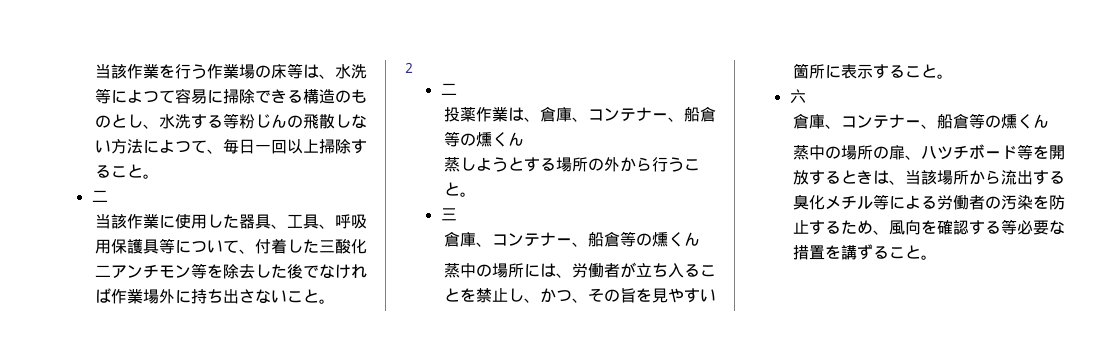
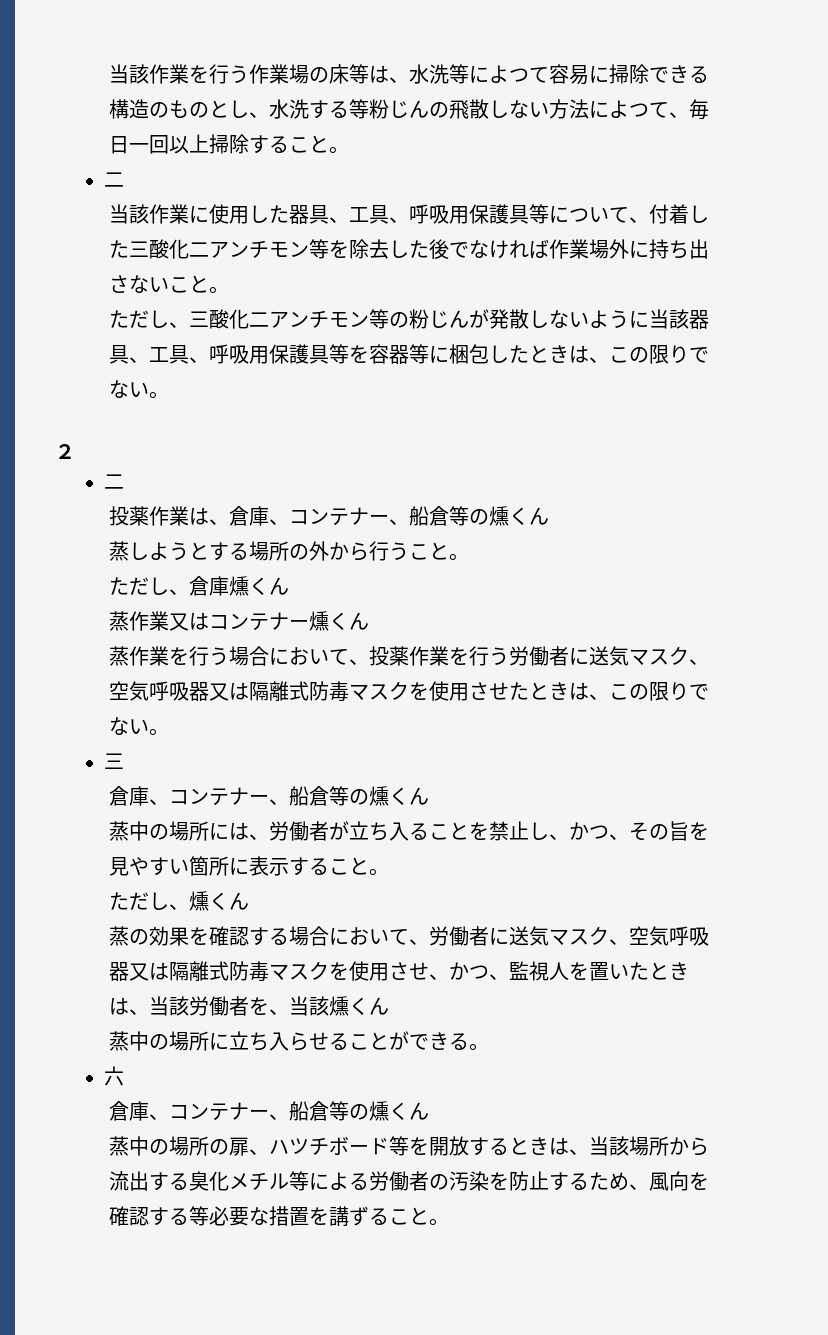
+ ただし、三酸化二アンチモン等の粉じんが発散しないように当該器具、工具、呼吸用保護具等を容器等に梱包したときは、この限りでない。
+ ただし、倉庫燻くん
+ 蒸作業又はコンテナー燻くん
+ 蒸作業を行う場合において、投薬作業を行う労働者に送気マスク、空気呼吸器又は隔離式防毒マスクを使用させたときは、この限りでない。
+ ただし、燻くん
+ 蒸の効果を確認する場合において、労働者に送気マスク、空気呼吸器又は隔離式防毒マスクを使用させ、かつ、監視人を置いたときは、当該労働者を、当該燻くん
+ 蒸中の場所に立ち入らせることができる。

